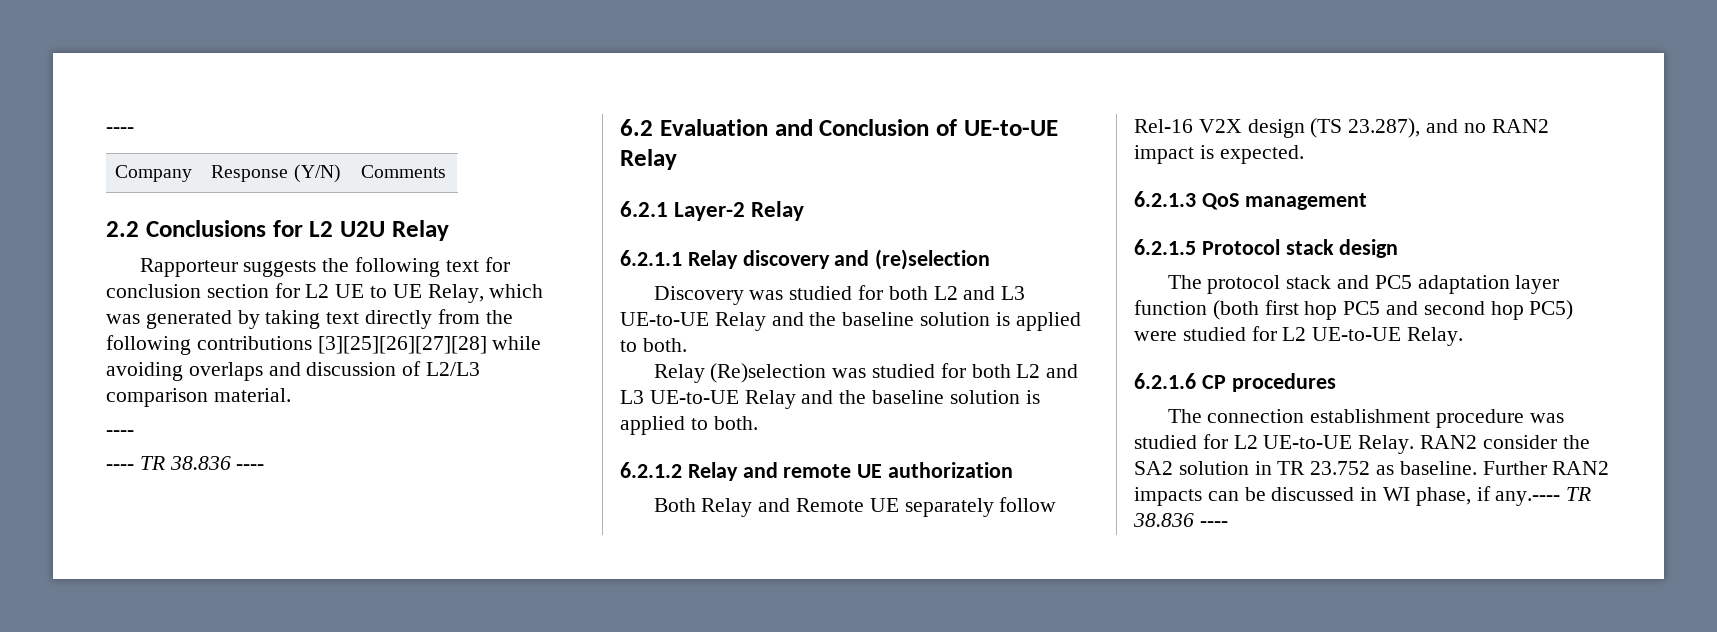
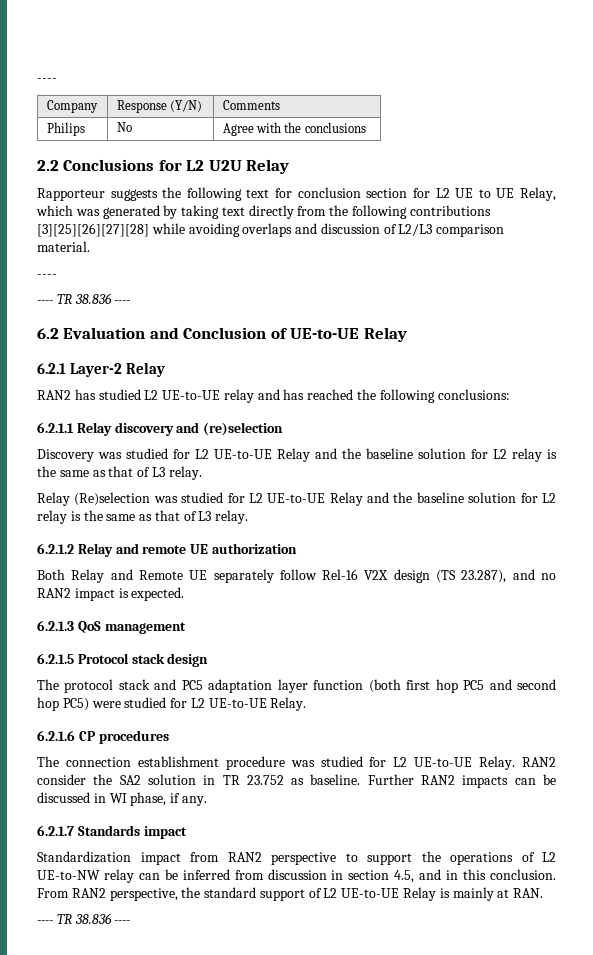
+ Philips | No | Agree with the conclusions
+ RAN2 has studied L2 UE-to-UE relay and has reached the following conclusions:
- Discovery was studied for both L2 and L3 UE-to-UE Relay and the baseline solution is applied to both.
+ Discovery was studied for L2 UE-to-UE Relay and the baseline solution for L2 relay is the same as that of L3 relay.
- Relay (Re)selection was studied for both L2 and L3 UE-to-UE Relay and the baseline solution is applied to both.
+ Relay (Re)selection was studied for L2 UE-to-UE Relay and the baseline solution for L2 relay is the same as that of L3 relay.
- Further RAN2 impacts can be discussed in WI phase, if any.---- TR 38.836 ----
+ Further RAN2 impacts can be discussed in WI phase, if any.
+ 6.2.1.7 Standards impact
+ Standardization impact from RAN2 perspective to support the operations of L2 UE-to-NW relay can be inferred from discussion in section 4.5, and in this conclusion. From RAN2 perspective, the standard support of L2 UE-to-UE Relay is mainly at RAN.
+ ---- TR 38.836 ----

